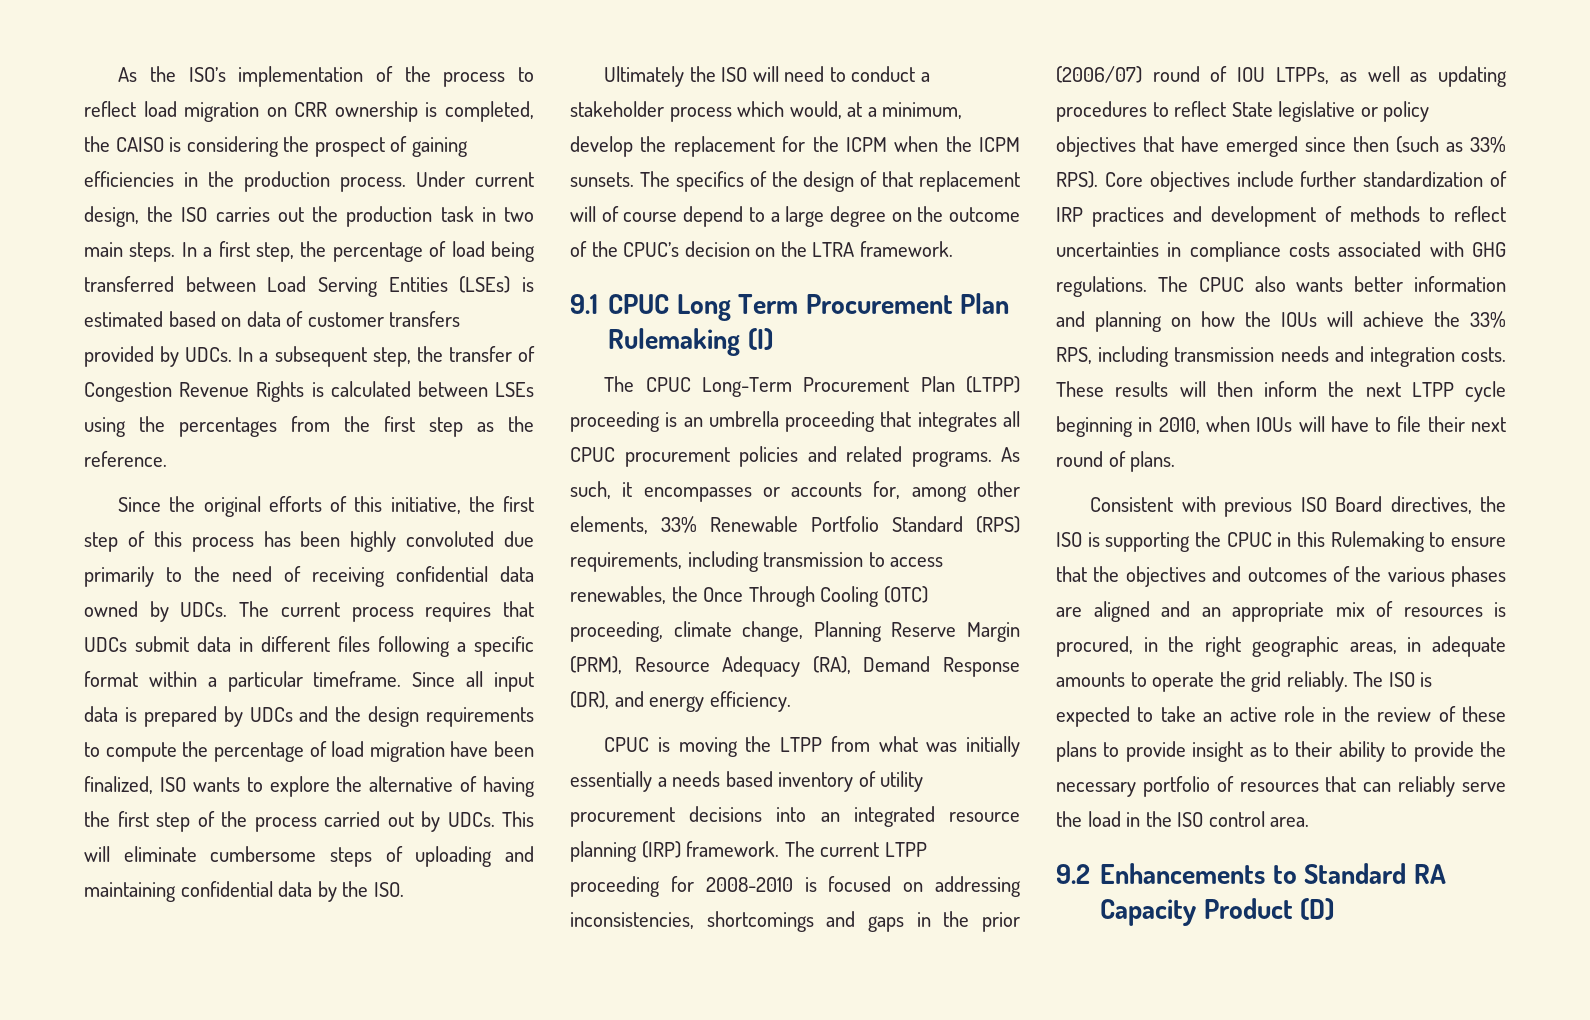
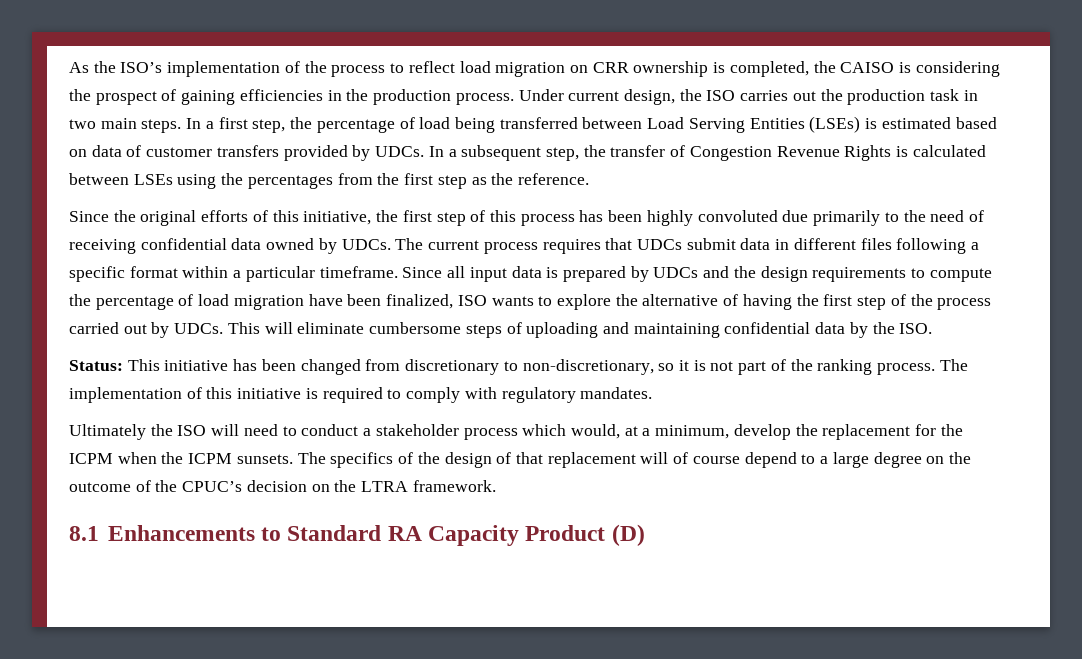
+ Status: This initiative has been changed from discretionary to non-discretionary, so it is not part of the ranking process. The implementation of this initiative is required to comply with regulatory mandates.
- 9.1 CPUC Long Term Procurement Plan Rulemaking (I)
- The CPUC Long-Term Procurement Plan (LTPP) proceeding is an umbrella proceeding that integrates all CPUC procurement policies and related programs. As such, it encompasses or accounts for, among other elements, 33% Renewable Portfolio Standard (RPS) requirements, including transmission to access renewables, the Once Through Cooling (OTC) proceeding, climate change, Planning Reserve Margin (PRM), Resource Adequacy (RA), Demand Response (DR), and energy efficiency.
- CPUC is moving the LTPP from what was initially essentially a needs based inventory of utility procurement decisions into an integrated resource planning (IRP) framework. The current LTPP proceeding for 2008-2010 is focused on addressing inconsistencies, shortcomings and gaps in the prior (2006/07) round of IOU LTPPs, as well as updating procedures to reflect State legislative or policy objectives that have emerged since then (such as 33% RPS). Core objectives include further standardization of IRP practices and development of methods to reflect uncertainties in compliance costs associated with GHG regulations. The CPUC also wants better information and planning on how the IOUs will achieve the 33% RPS, including transmission needs and integration costs. These results will then inform the next LTPP cycle beginning in 2010, when IOUs will have to file their next round of plans.
- Consistent with previous ISO Board directives, the ISO is supporting the CPUC in this Rulemaking to ensure that the objectives and outcomes of the various phases are aligned and an appropriate mix of resources is procured, in the right geographic areas, in adequate amounts to operate the grid reliably. The ISO is expected to take an active role in the review of these plans to provide insight as to their ability to provide the necessary portfolio of resources that can reliably serve the load in the ISO control area.
- 9.2 Enhancements to Standard RA Capacity Product (D)
+ 8.1 Enhancements to Standard RA Capacity Product (D)

